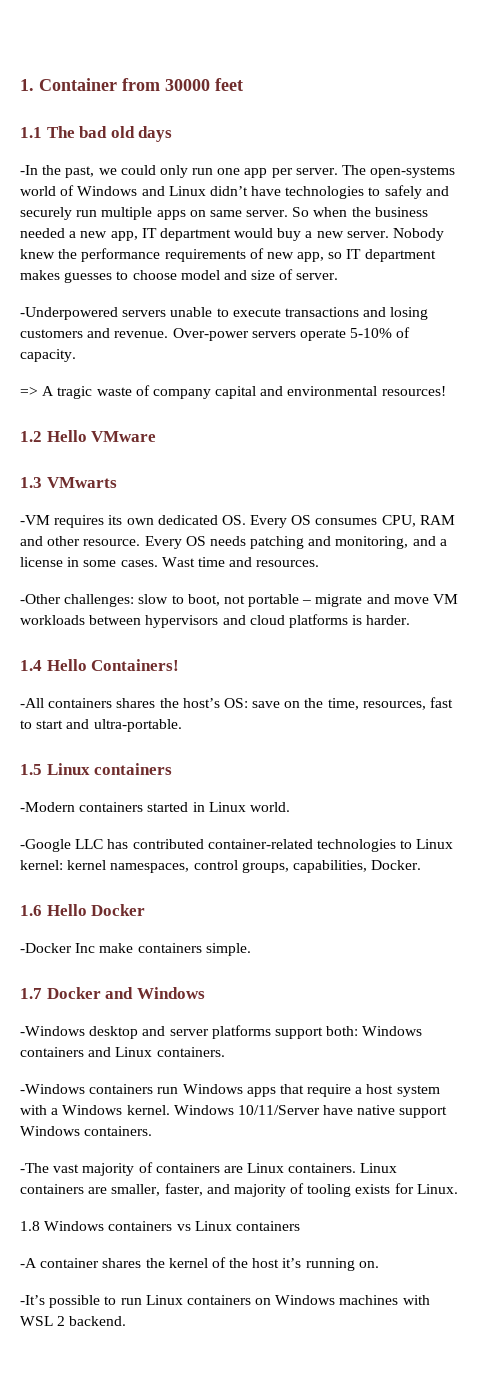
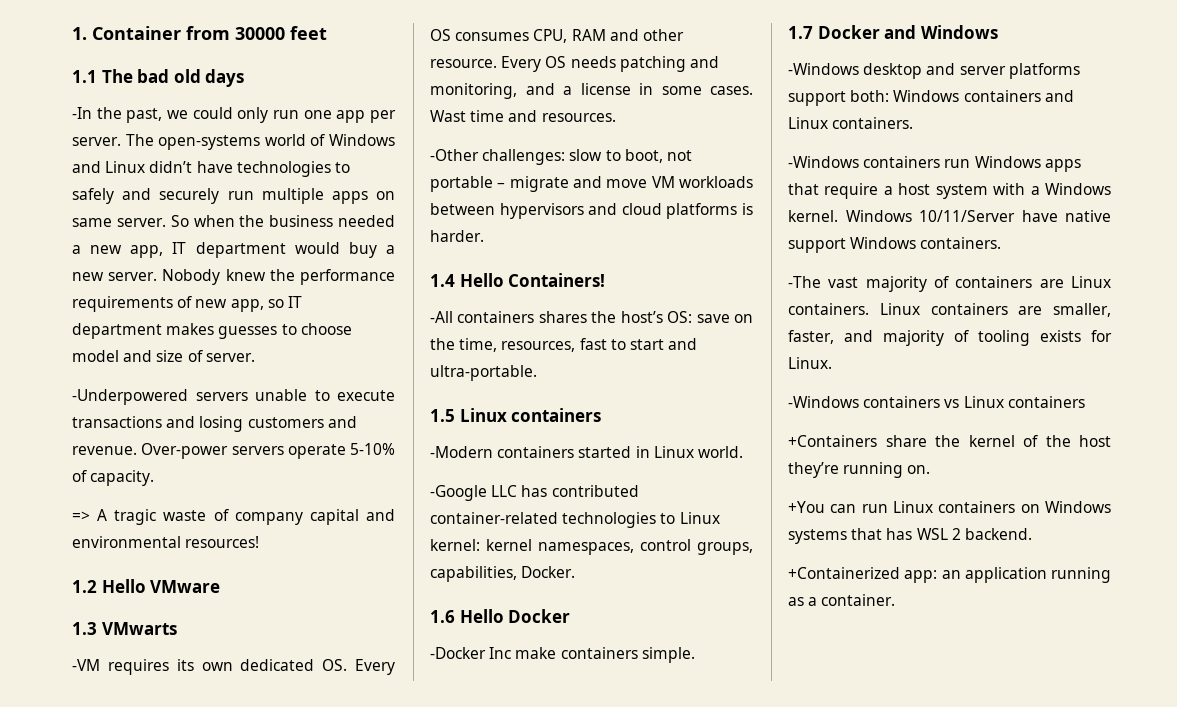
- 1.8 Windows containers vs Linux containers
+ -Windows containers vs Linux containers
- -A container shares the kernel of the host it’s running on.
+ +Containers share the kernel of the host they’re running on.
- -It’s possible to run Linux containers on Windows machines with WSL 2 backend.
+ +You can run Linux containers on Windows systems that has WSL 2 backend.
+ +Containerized app: an application running as a container.

